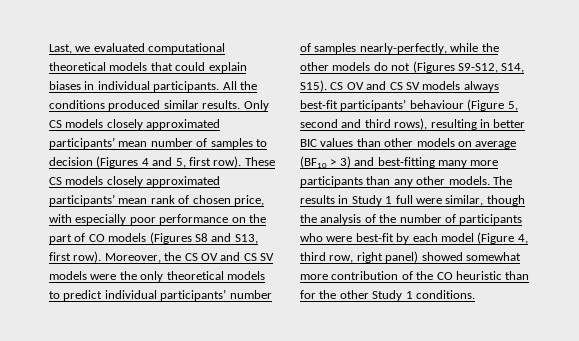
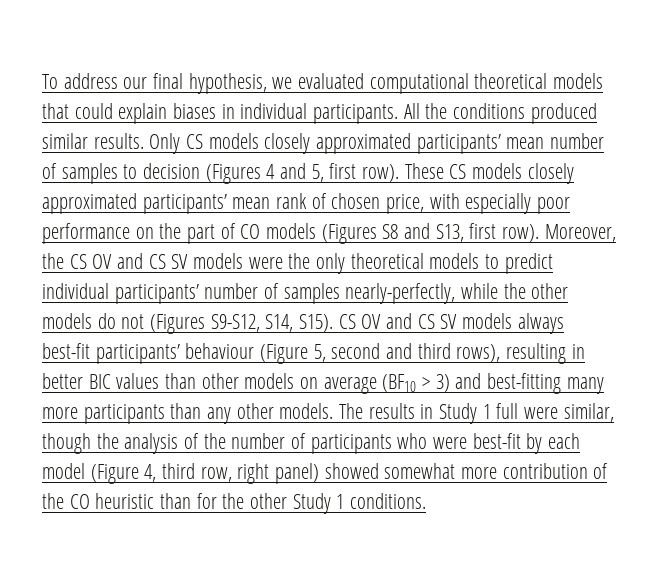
- Last, we evaluated computational theoretical models that could explain biases in individual participants.
+ To address our final hypothesis, we evaluated computational theoretical models that could explain biases in individual participants.

